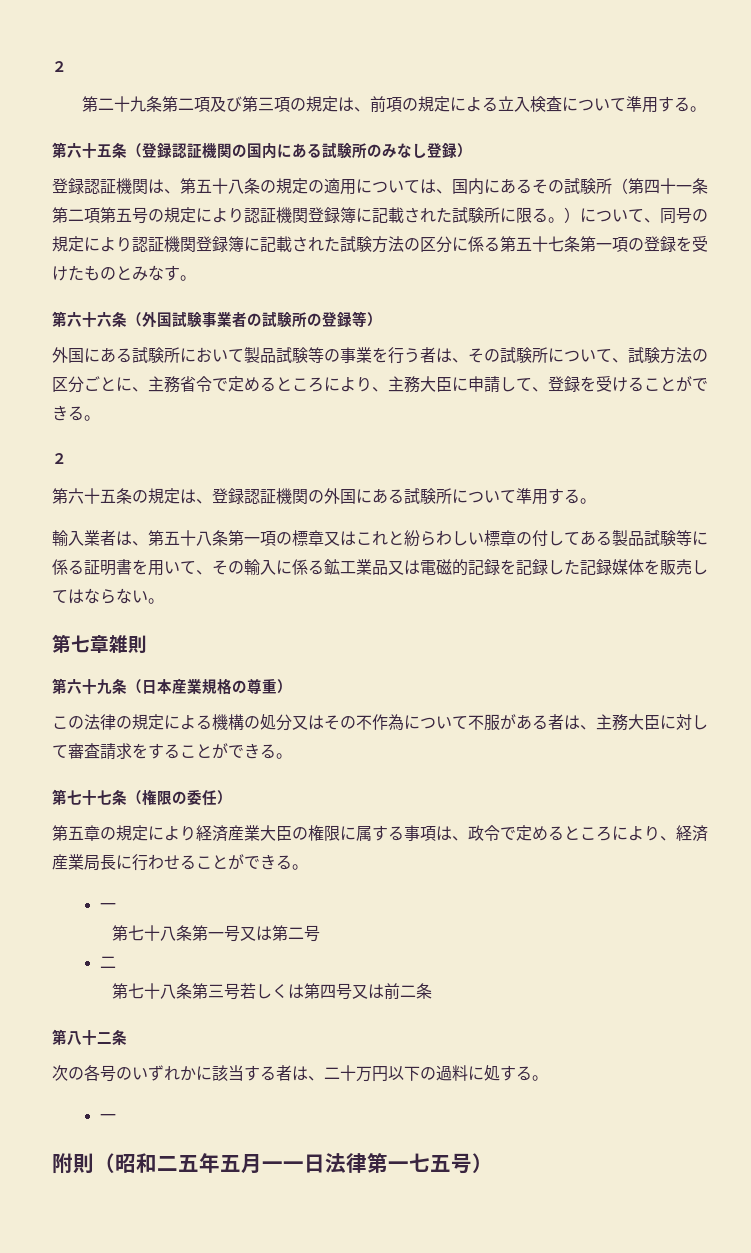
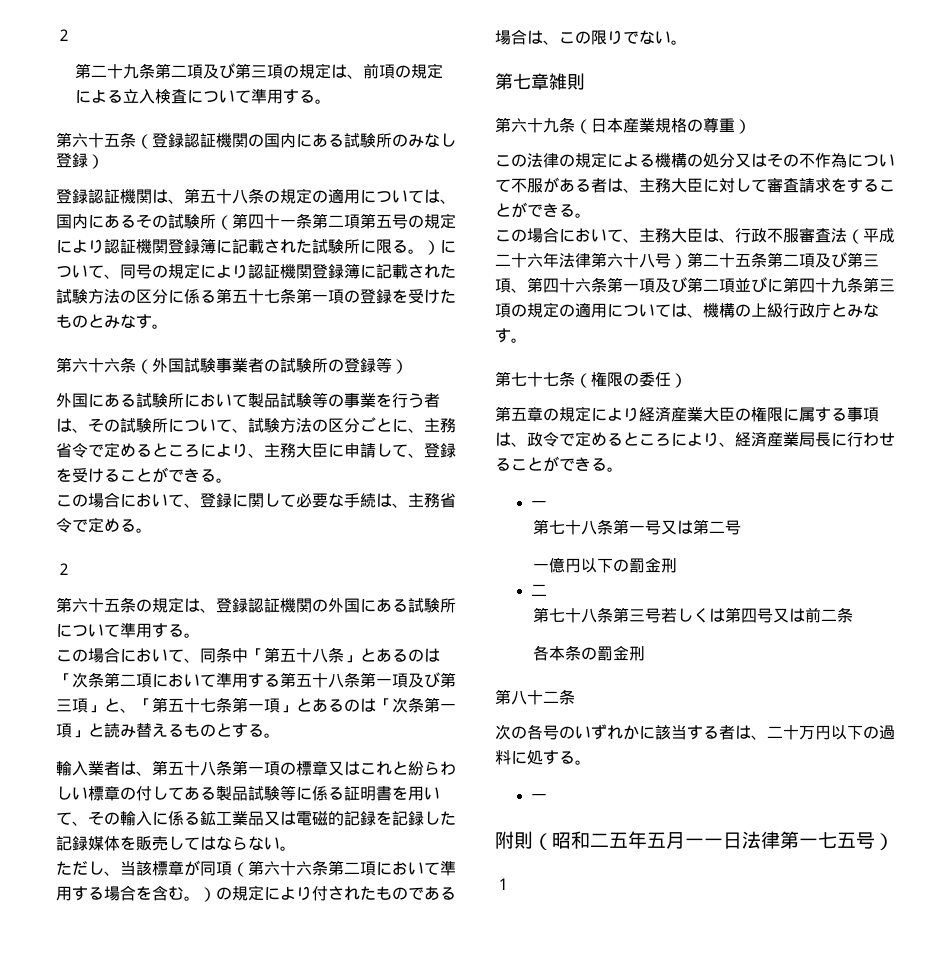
+ この場合において、登録に関して必要な手続は、主務省令で定める。
+ この場合において、同条中「第五十八条」とあるのは「次条第二項において準用する第五十八条第一項及び第三項」と、「第五十七条第一項」とあるのは「次条第一項」と読み替えるものとする。
+ ただし、当該標章が同項（第六十六条第二項において準用する場合を含む。）の規定により付されたものである場合は、この限りでない。
+ この場合において、主務大臣は、行政不服審査法（平成二十六年法律第六十八号）第二十五条第二項及び第三項、第四十六条第一項及び第二項並びに第四十九条第三項の規定の適用については、機構の上級行政庁とみなす。
+ 一億円以下の罰金刑
+ 各本条の罰金刑
+ １

